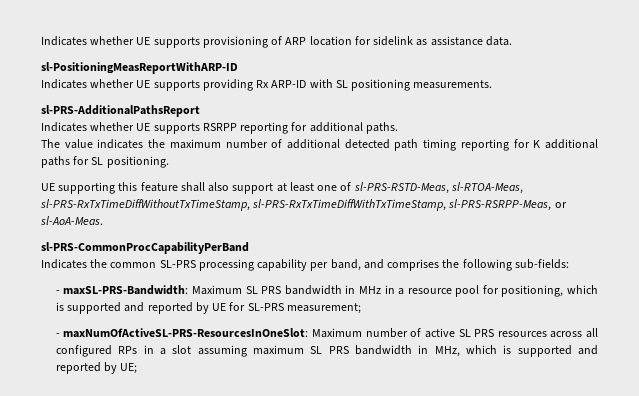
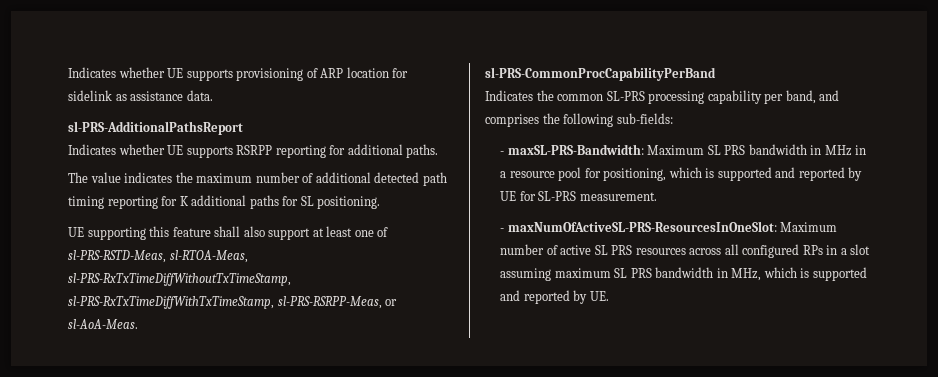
- sl-PositioningMeasReportWithARP-ID
- Indicates whether UE supports providing Rx ARP-ID with SL positioning measurements.
- - maxSL-PRS-Bandwidth: Maximum SL PRS bandwidth in MHz in a resource pool for positioning, which is supported and reported by UE for SL-PRS measurement;
+ - maxSL-PRS-Bandwidth: Maximum SL PRS bandwidth in MHz in a resource pool for positioning, which is supported and reported by UE for SL-PRS measurement.
- - maxNumOfActiveSL-PRS-ResourcesInOneSlot: Maximum number of active SL PRS resources across all configured RPs in a slot assuming maximum SL PRS bandwidth in MHz, which is supported and reported by UE;
+ - maxNumOfActiveSL-PRS-ResourcesInOneSlot: Maximum number of active SL PRS resources across all configured RPs in a slot assuming maximum SL PRS bandwidth in MHz, which is supported and reported by UE.

